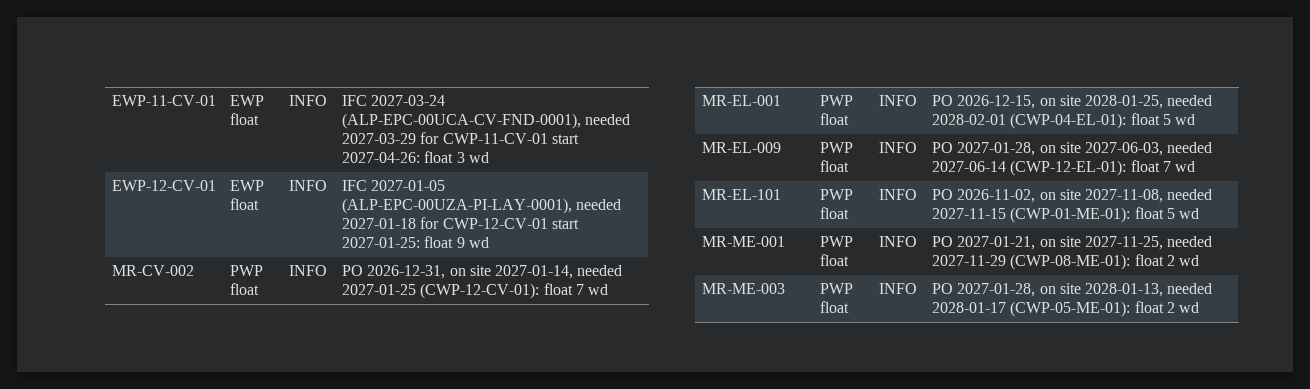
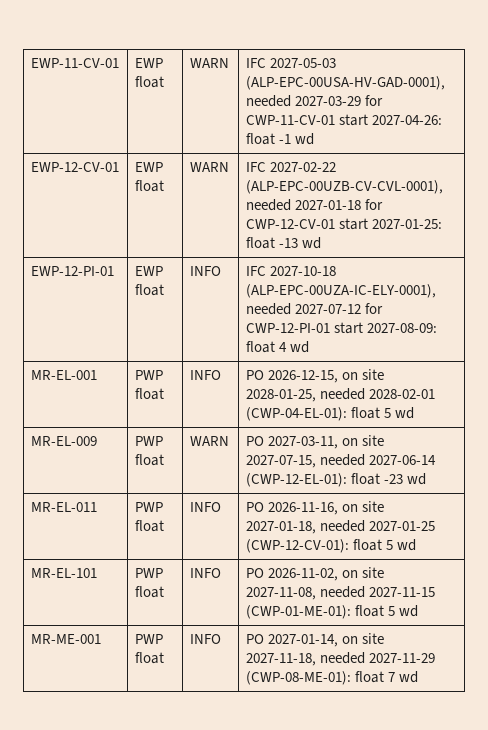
- EWP-11-CV-01 | EWP float | INFO | IFC 2027-03-24 (ALP-EPC-00UCA-CV-FND-0001), needed 2027-03-29 for CWP-11-CV-01 start 2027-04-26: float 3 wd
- EWP-12-CV-01 | EWP float | INFO | IFC 2027-01-05 (ALP-EPC-00UZA-PI-LAY-0001), needed 2027-01-18 for CWP-12-CV-01 start 2027-01-25: float 9 wd
- MR-CV-002 | PWP float | INFO | PO 2026-12-31, on site 2027-01-14, needed 2027-01-25 (CWP-12-CV-01): float 7 wd
+ EWP-11-CV-01 | EWP float | WARN | IFC 2027-05-03 (ALP-EPC-00USA-HV-GAD-0001), needed 2027-03-29 for CWP-11-CV-01 start 2027-04-26: float -1 wd
+ EWP-12-CV-01 | EWP float | WARN | IFC 2027-02-22 (ALP-EPC-00UZB-CV-CVL-0001), needed 2027-01-18 for CWP-12-CV-01 start 2027-01-25: float -13 wd
+ EWP-12-PI-01 | EWP float | INFO | IFC 2027-10-18 (ALP-EPC-00UZA-IC-ELY-0001), needed 2027-07-12 for CWP-12-PI-01 start 2027-08-09: float 4 wd
- MR-EL-009 | PWP float | INFO | PO 2027-01-28, on site 2027-06-03, needed 2027-06-14 (CWP-12-EL-01): float 7 wd
+ MR-EL-009 | PWP float | WARN | PO 2027-03-11, on site 2027-07-15, needed 2027-06-14 (CWP-12-EL-01): float -23 wd
+ MR-EL-011 | PWP float | INFO | PO 2026-11-16, on site 2027-01-18, needed 2027-01-25 (CWP-12-CV-01): float 5 wd
- MR-ME-001 | PWP float | INFO | PO 2027-01-21, on site 2027-11-25, needed 2027-11-29 (CWP-08-ME-01): float 2 wd
- MR-ME-003 | PWP float | INFO | PO 2027-01-28, on site 2028-01-13, needed 2028-01-17 (CWP-05-ME-01): float 2 wd
+ MR-ME-001 | PWP float | INFO | PO 2027-01-14, on site 2027-11-18, needed 2027-11-29 (CWP-08-ME-01): float 7 wd

